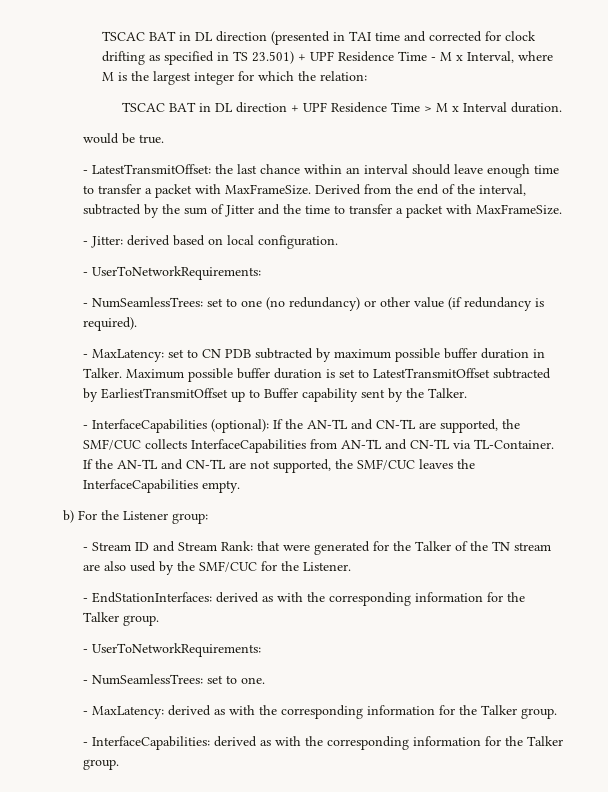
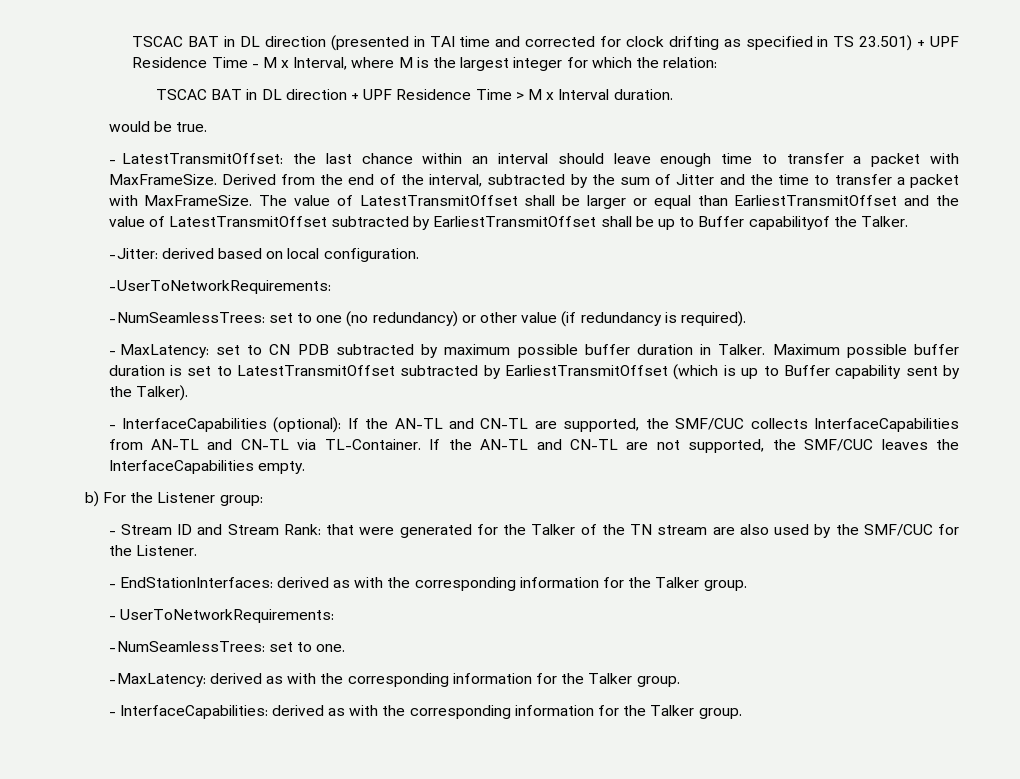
+ The value of LatestTransmitOffset shall be larger or equal than EarliestTransmitOffset and the value of LatestTransmitOffset subtracted by EarliestTransmitOffset shall be up to Buffer capabilityof the Talker.
- Maximum possible buffer duration is set to LatestTransmitOffset subtracted by EarliestTransmitOffset up to Buffer capability sent by the Talker.
+ Maximum possible buffer duration is set to LatestTransmitOffset subtracted by EarliestTransmitOffset (which is up to Buffer capability sent by the Talker).

